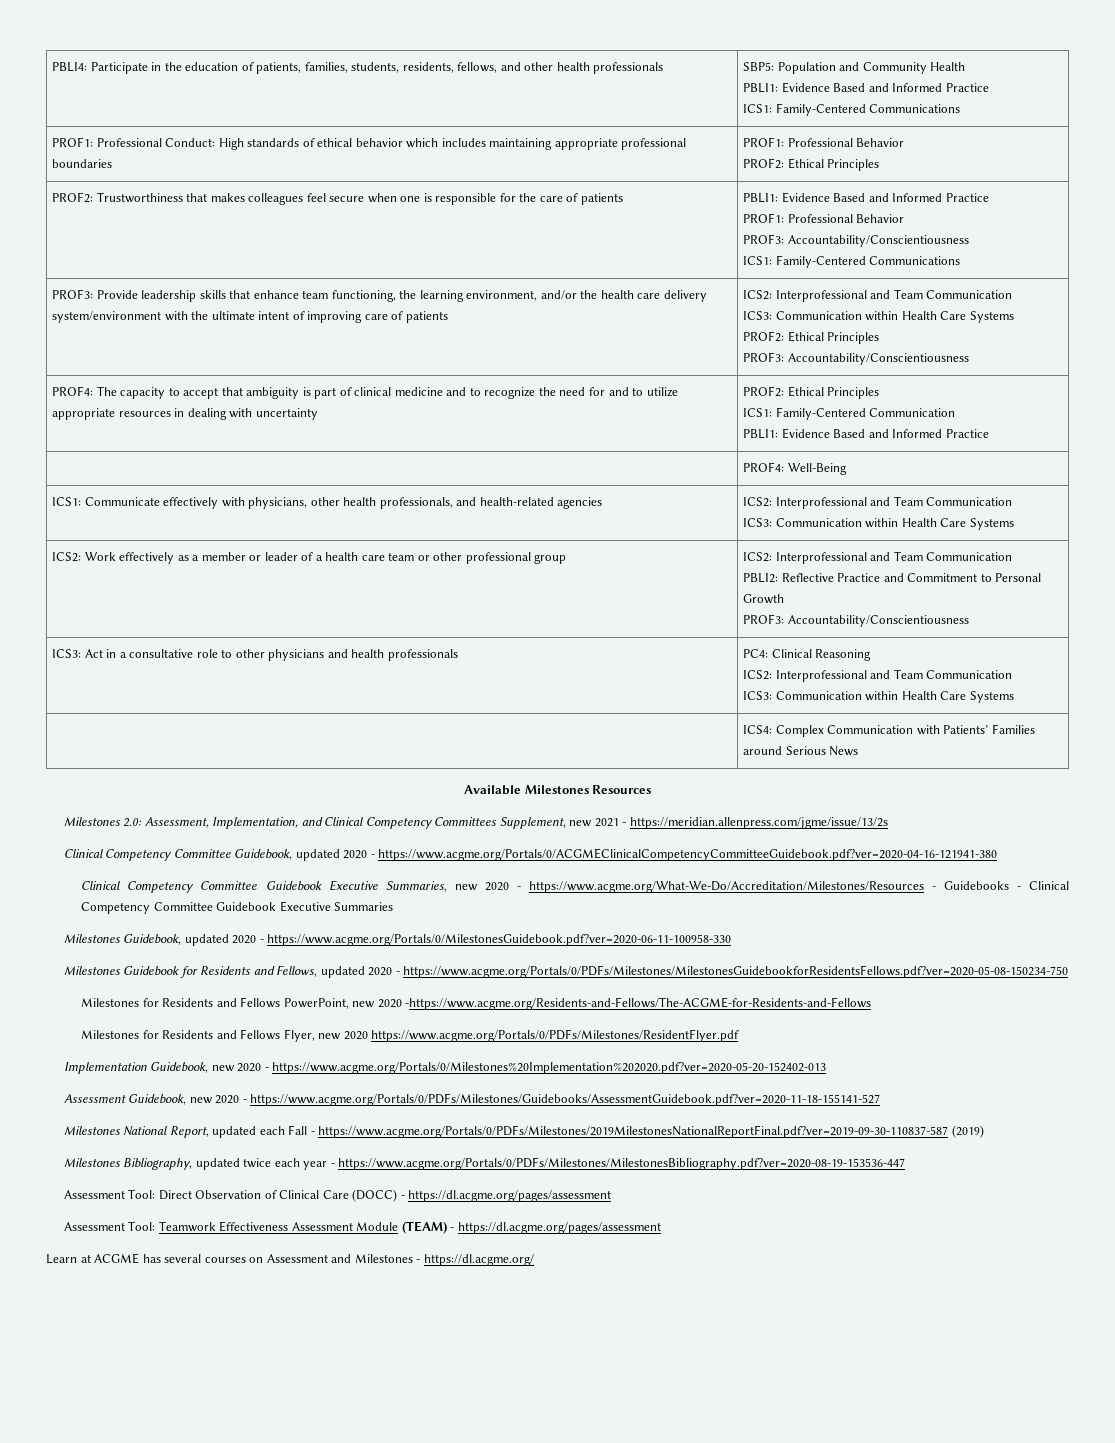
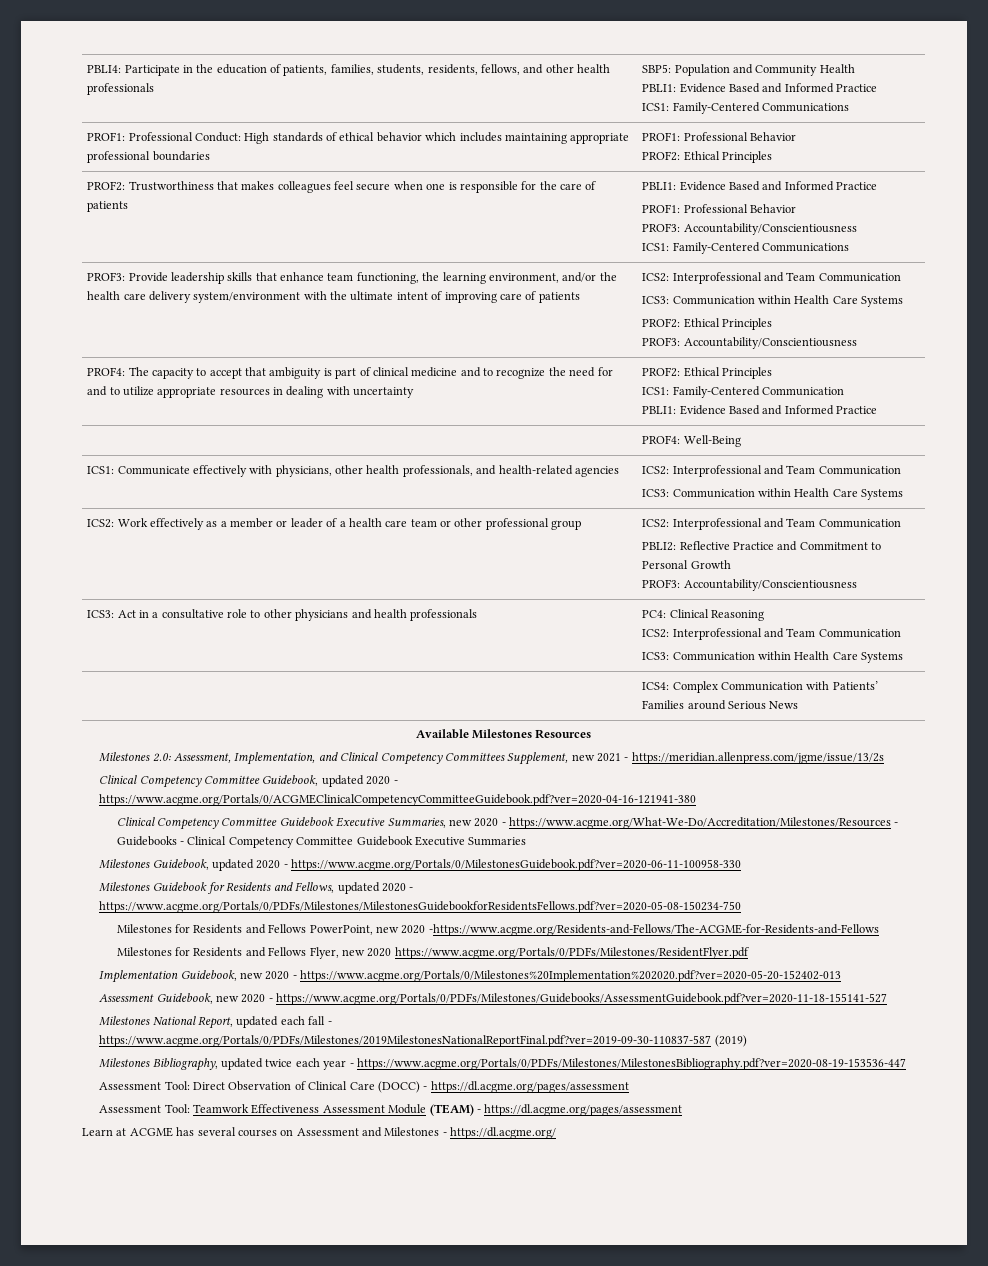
- Milestones National Report, updated each Fall - https://www.acgme.org/Portals/0/PDFs/Milestones/2019MilestonesNationalReportFinal.pdf?ver=2019-09-30-110837-587 (2019)
+ Milestones National Report, updated each fall - https://www.acgme.org/Portals/0/PDFs/Milestones/2019MilestonesNationalReportFinal.pdf?ver=2019-09-30-110837-587 (2019)

